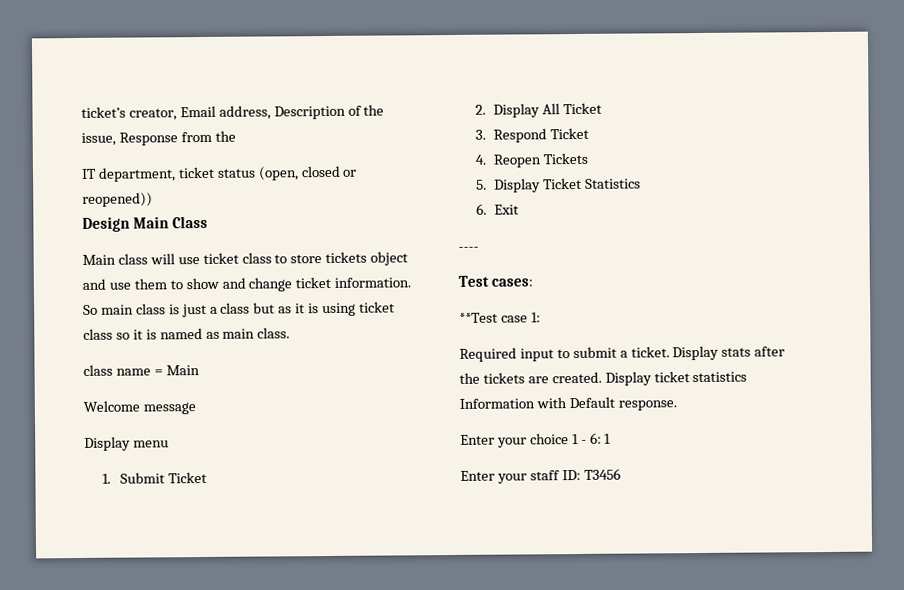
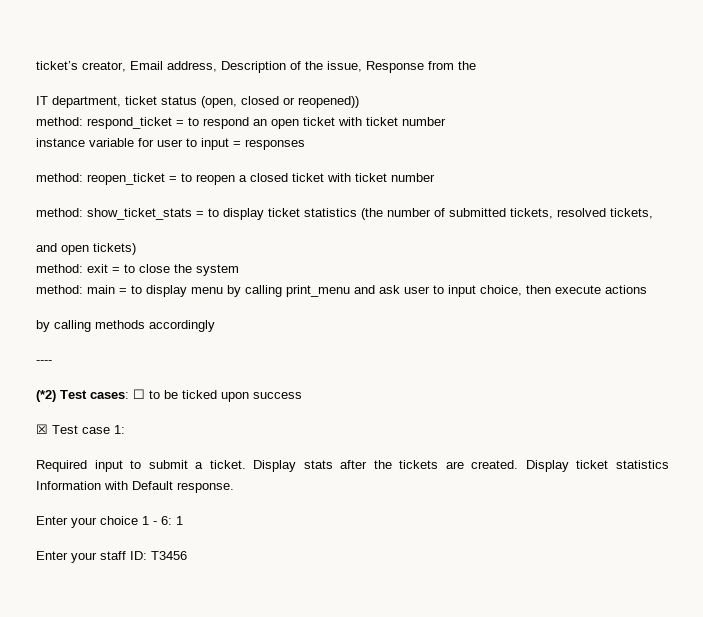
- Design Main Class
- Main class will use ticket class to store tickets object and use them to show and change ticket information. So main class is just a class but as it is using ticket class so it is named as main class.
- class name = Main
- Welcome message
- Display menu
- 1. Submit Ticket
- 2. Display All Ticket
- 3. Respond Ticket
- 4. Reopen Tickets
- 5. Display Ticket Statistics
- 6. Exit
+ method: respond_ticket = to respond an open ticket with ticket number
+ instance variable for user to input = responses
+ method: reopen_ticket = to reopen a closed ticket with ticket number
+ method: show_ticket_stats = to display ticket statistics (the number of submitted tickets, resolved tickets,
+ and open tickets)
+ method: exit = to close the system
+ method: main = to display menu by calling print_menu and ask user to input choice, then execute actions
+ by calling methods accordingly
- Test cases:
- **Test case 1:
+ (*2) Test cases: ☐ to be ticked upon success
+ ☒ Test case 1:

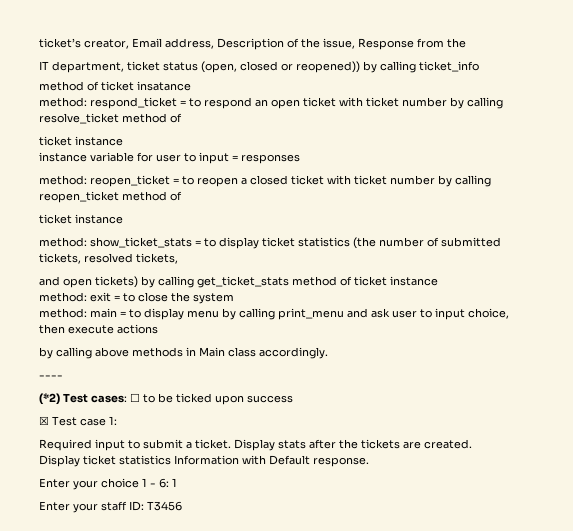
- IT department, ticket status (open, closed or reopened))
+ IT department, ticket status (open, closed or reopened)) by calling ticket_info
+ method of ticket insatance
- method: respond_ticket = to respond an open ticket with ticket number
+ method: respond_ticket = to respond an open ticket with ticket number by calling resolve_ticket method of
+ ticket instance
- method: reopen_ticket = to reopen a closed ticket with ticket number
+ method: reopen_ticket = to reopen a closed ticket with ticket number by calling reopen_ticket method of
+ ticket instance
- and open tickets)
+ and open tickets) by calling get_ticket_stats method of ticket instance
- by calling methods accordingly
+ by calling above methods in Main class accordingly.

